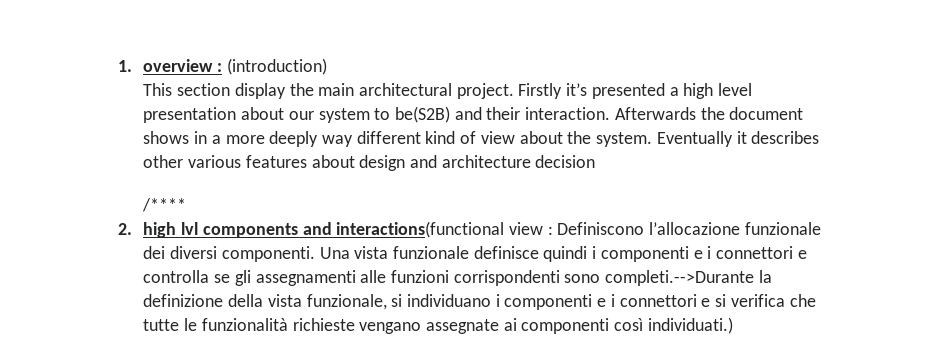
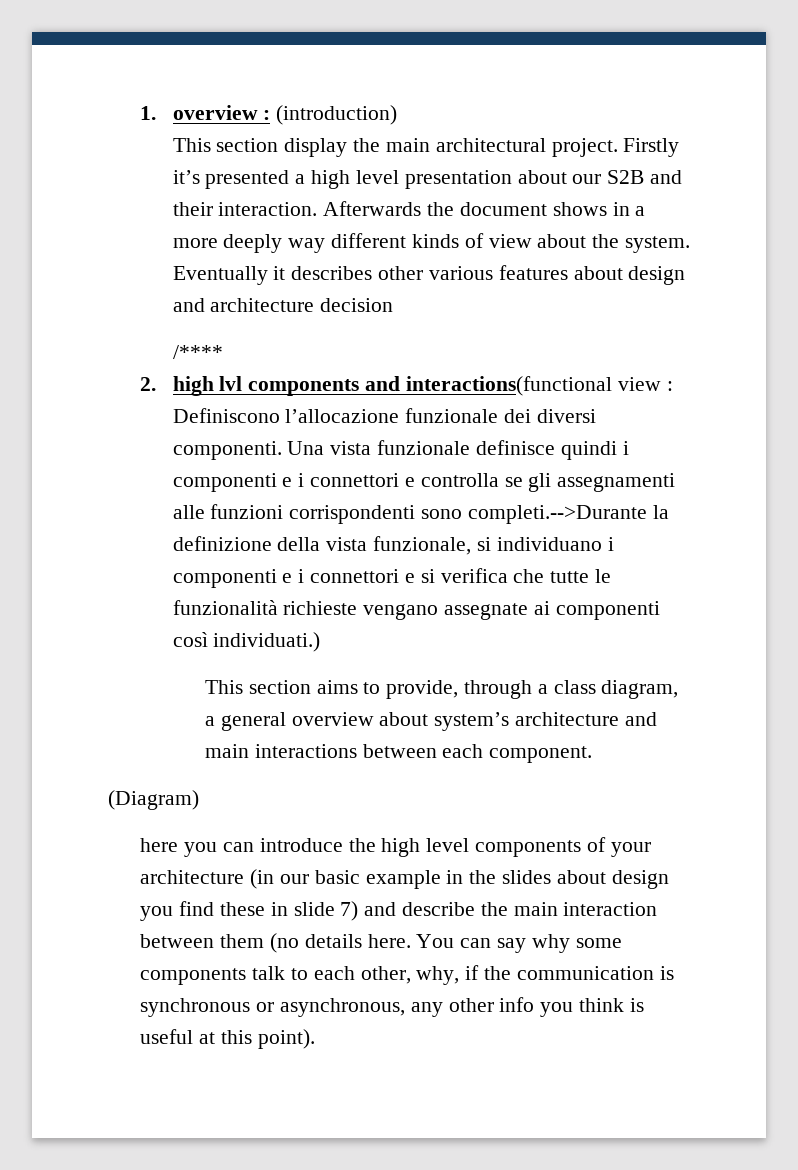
- Firstly it’s presented a high level presentation about our system to be(S2B) and their interaction.
+ Firstly it’s presented a high level presentation about our S2B and their interaction.
- Afterwards the document shows in a more deeply way different kind of view about the system.
+ Afterwards the document shows in a more deeply way different kinds of view about the system.
+ This section aims to provide, through a class diagram, a general overview about system’s architecture and main interactions between each component.
+ (Diagram)
+ here you can introduce the high level components of your architecture (in our basic example in the slides about design you find these in slide 7) and describe the main interaction between them (no details here. You can say why some components talk to each other, why, if the communication is synchronous or asynchronous, any other info you think is useful at this point).

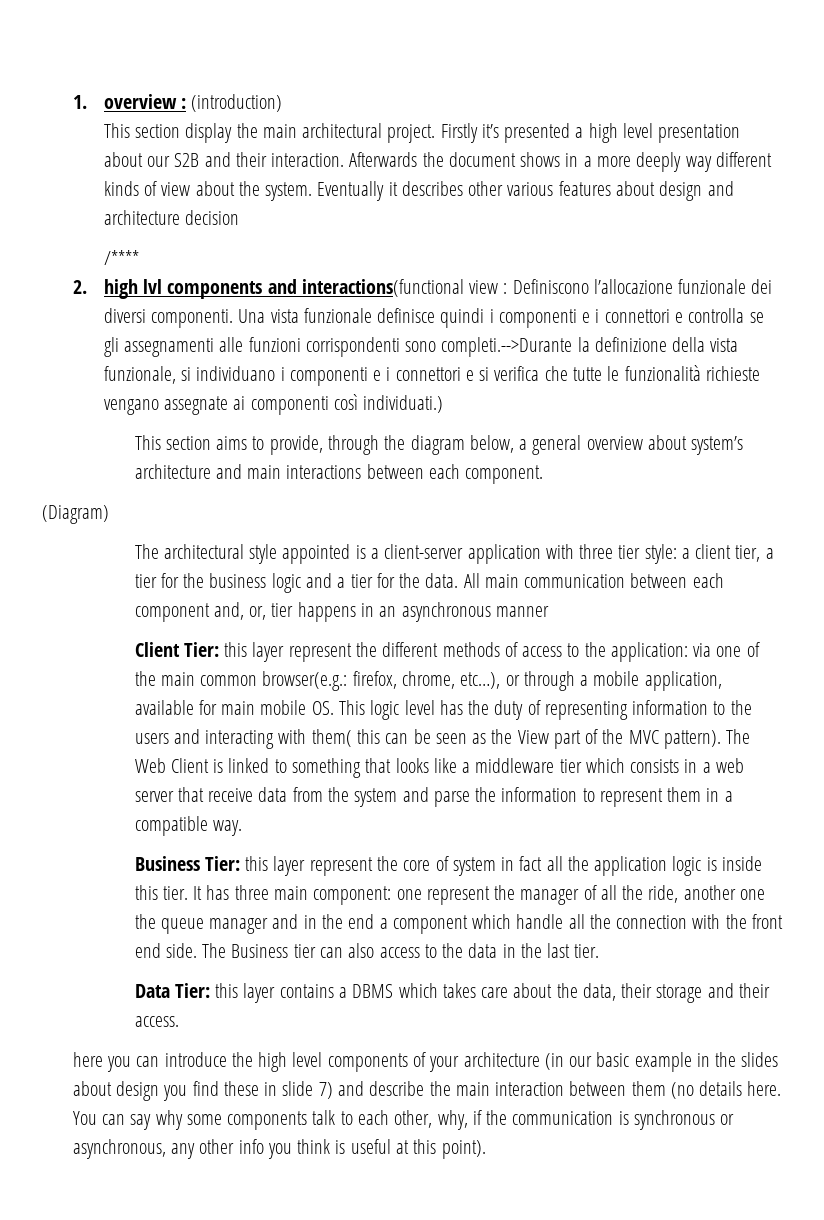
- This section aims to provide, through a class diagram, a general overview about system’s architecture and main interactions between each component.
+ This section aims to provide, through the diagram below, a general overview about system’s architecture and main interactions between each component.
+ The architectural style appointed is a client-server application with three tier style: a client tier, a tier for the business logic and a tier for the data. All main communication between each component and, or, tier happens in an asynchronous manner
+ Client Tier: this layer represent the different methods of access to the application: via one of the main common browser(e.g.: firefox, chrome, etc…), or through a mobile application, available for main mobile OS. This logic level has the duty of representing information to the users and interacting with them( this can be seen as the View part of the MVC pattern). The Web Client is linked to something that looks like a middleware tier which consists in a web server that receive data from the system and parse the information to represent them in a compatible way.
+ Business Tier: this layer represent the core of system in fact all the application logic is inside this tier. It has three main component: one represent the manager of all the ride, another one the queue manager and in the end a component which handle all the connection with the front end side. The Business tier can also access to the data in the last tier.
+ Data Tier: this layer contains a DBMS which takes care about the data, their storage and their access.

